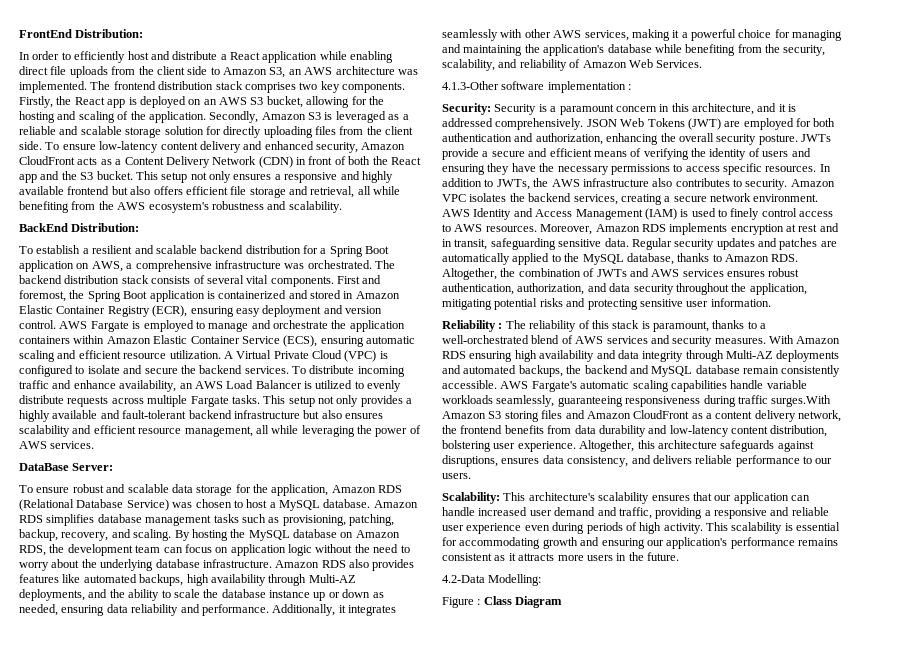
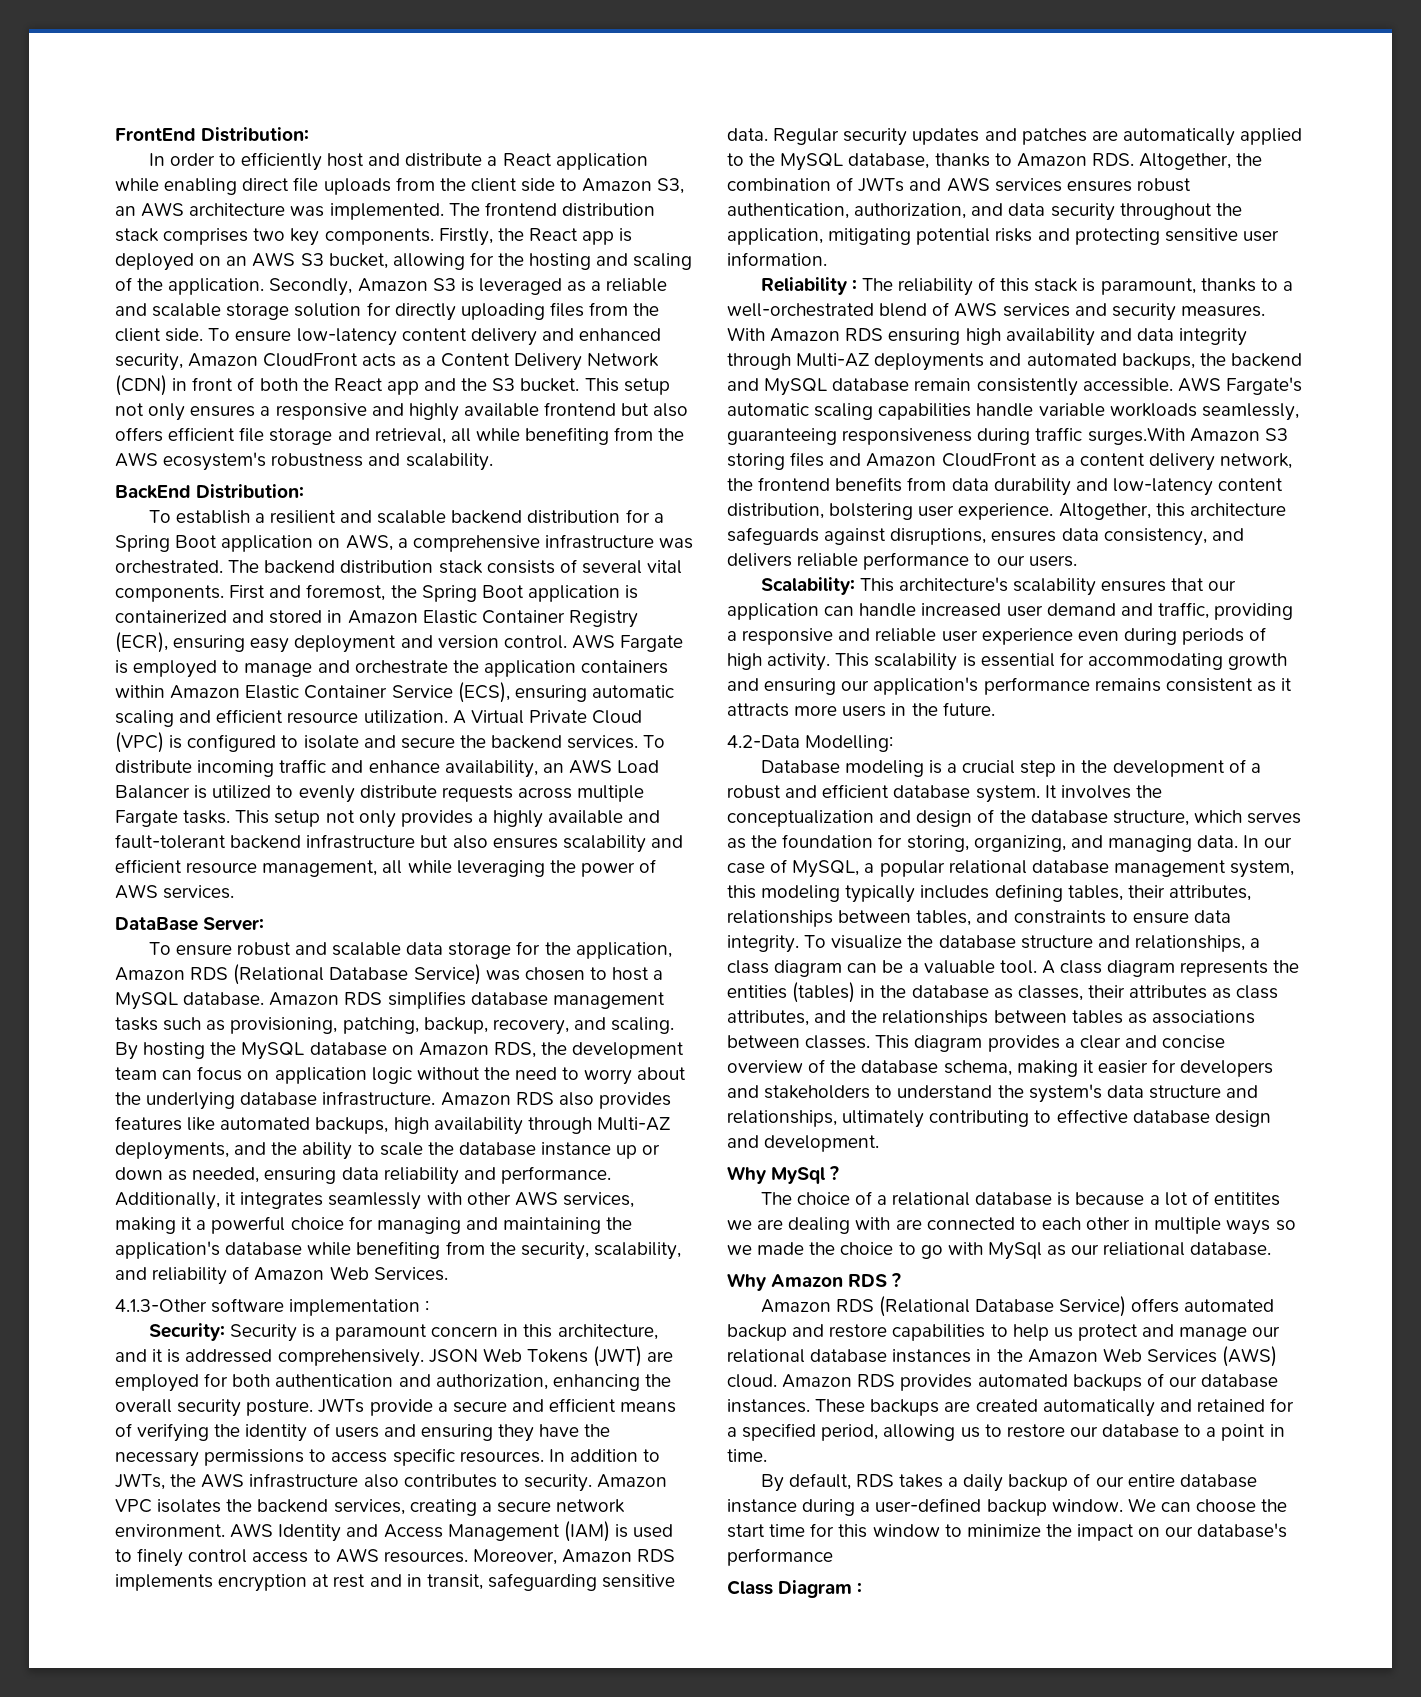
- Figure : Class Diagram
+ Database modeling is a crucial step in the development of a robust and efficient database system. It involves the conceptualization and design of the database structure, which serves as the foundation for storing, organizing, and managing data. In our case of MySQL, a popular relational database management system, this modeling typically includes defining tables, their attributes, relationships between tables, and constraints to ensure data integrity. To visualize the database structure and relationships, a class diagram can be a valuable tool. A class diagram represents the entities (tables) in the database as classes, their attributes as class attributes, and the relationships between tables as associations between classes. This diagram provides a clear and concise overview of the database schema, making it easier for developers and stakeholders to understand the system's data structure and relationships, ultimately contributing to effective database design and development.
+ Why MySql ?
+ The choice of a relational database is because a lot of entitites we are dealing with are connected to each other in multiple ways so we made the choice to go with MySql as our reliational database.
+ Why Amazon RDS ?
+ Amazon RDS (Relational Database Service) offers automated backup and restore capabilities to help us protect and manage our relational database instances in the Amazon Web Services (AWS) cloud. Amazon RDS provides automated backups of our database instances. These backups are created automatically and retained for a specified period, allowing us to restore our database to a point in time.
+ By default, RDS takes a daily backup of our entire database instance during a user-defined backup window. We can choose the start time for this window to minimize the impact on our database's performance
+ Class Diagram :

